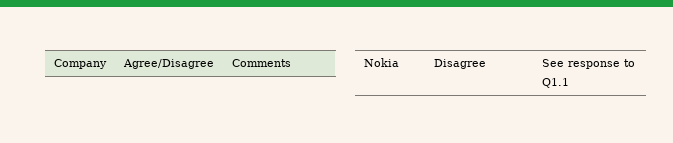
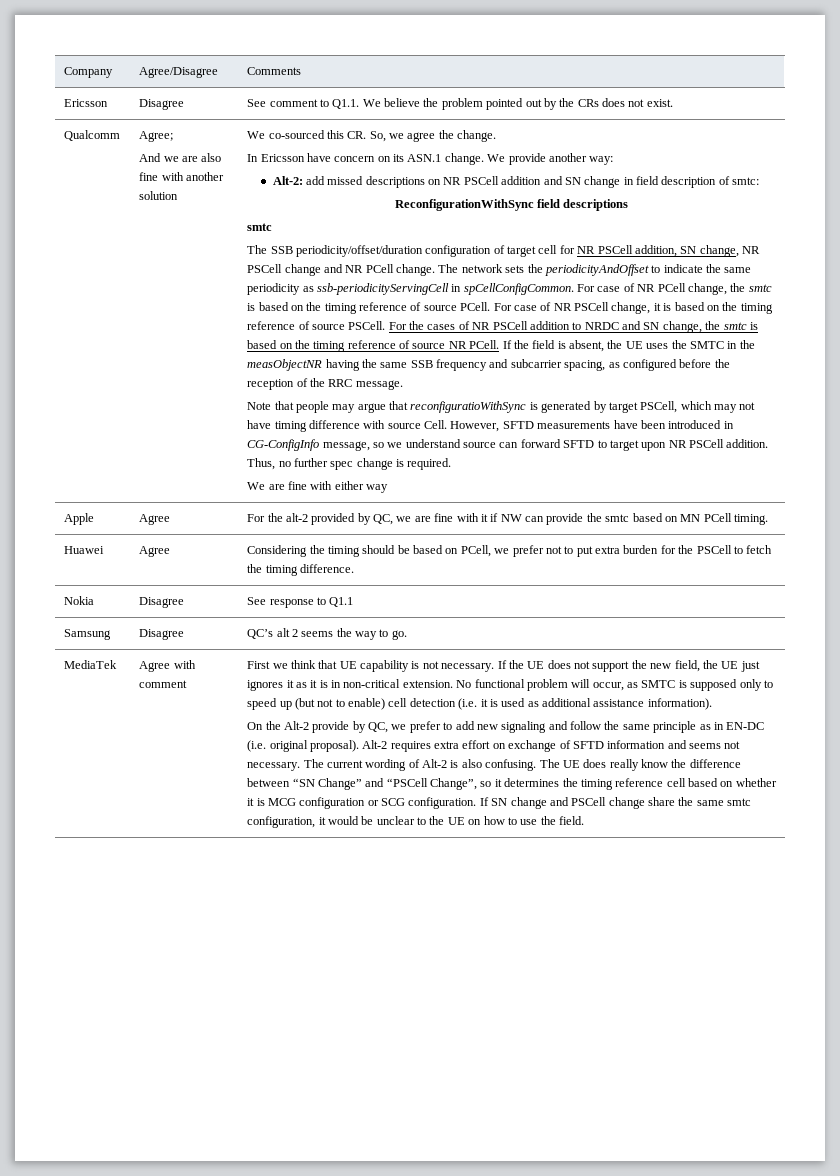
+ Ericsson | Disagree | See comment to Q1.1. We believe the problem pointed out by the CRs does not exist.
+ Qualcomm | Agree;
+ And we are also fine with another solution | We co-sourced this CR. So, we agree the change.
+ In Ericsson have concern on its ASN.1 change. We provide another way:
+ Alt-2: add missed descriptions on NR PSCell addition and SN change in field description of smtc:
+ ReconfigurationWithSync field descriptions
+ smtc
+ The SSB periodicity/offset/duration configuration of target cell for NR PSCell addition, SN change, NR PSCell change and NR PCell change. The network sets the periodicityAndOffset to indicate the same periodicity as ssb-periodicityServingCell in spCellConfigCommon. For case of NR PCell change, the smtc is based on the timing reference of source PCell. For case of NR PSCell change, it is based on the timing reference of source PSCell. For the cases of NR PSCell addition to NRDC and SN change, the smtc is based on the timing reference of source NR PCell. If the field is absent, the UE uses the SMTC in the measObjectNR having the same SSB frequency and subcarrier spacing, as configured before the reception of the RRC message.
+ Note that people may argue that reconfiguratioWithSync is generated by target PSCell, which may not have timing difference with source Cell. However, SFTD measurements have been introduced in CG-ConfigInfo message, so we understand source can forward SFTD to target upon NR PSCell addition. Thus, no further spec change is required.
+ We are fine with either way
+ Apple | Agree | For the alt-2 provided by QC, we are fine with it if NW can provide the smtc based on MN PCell timing.
+ Huawei | Agree | Considering the timing should be based on PCell, we prefer not to put extra burden for the PSCell to fetch the timing difference.
+ Samsung | Disagree | QC’s alt 2 seems the way to go.
+ MediaTek | Agree with comment | First we think that UE capability is not necessary. If the UE does not support the new field, the UE just ignores it as it is in non-critical extension. No functional problem will occur, as SMTC is supposed only to speed up (but not to enable) cell detection (i.e. it is used as additional assistance information).
+ On the Alt-2 provide by QC, we prefer to add new signaling and follow the same principle as in EN-DC (i.e. original proposal). Alt-2 requires extra effort on exchange of SFTD information and seems not necessary. The current wording of Alt-2 is also confusing. The UE does really know the difference between “SN Change” and “PSCell Change”, so it determines the timing reference cell based on whether it is MCG configuration or SCG configuration. If SN change and PSCell change share the same smtc configuration, it would be unclear to the UE on how to use the field.

